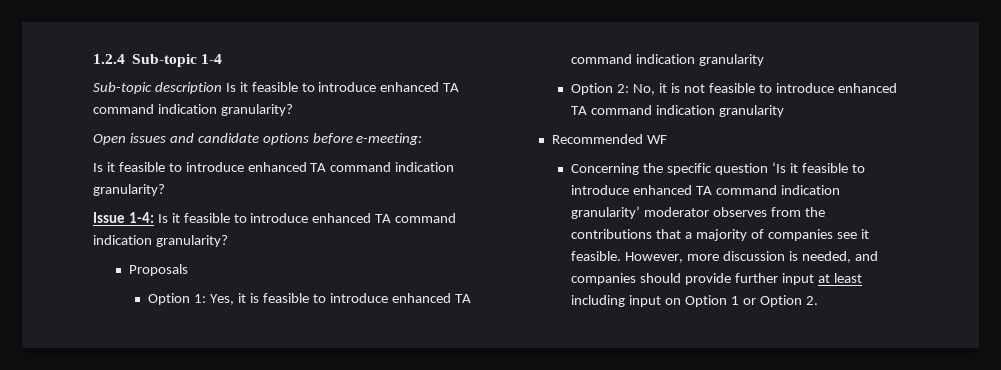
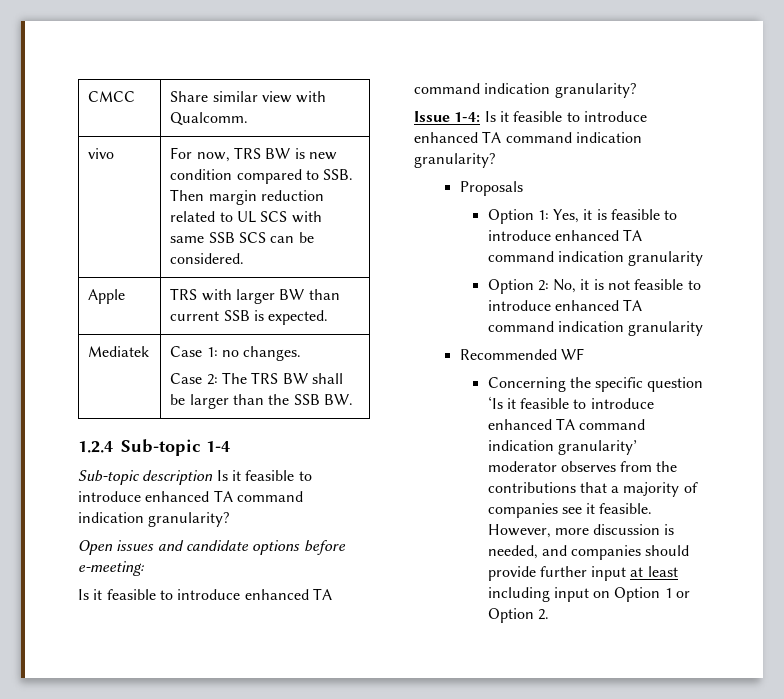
+ CMCC | Share similar view with Qualcomm.
+ vivo | For now, TRS BW is new condition compared to SSB. Then margin reduction related to UL SCS with same SSB SCS can be considered.
+ Apple | TRS with larger BW than current SSB is expected.
+ Mediatek | Case 1: no changes.
+ Case 2: The TRS BW shall be larger than the SSB BW.

